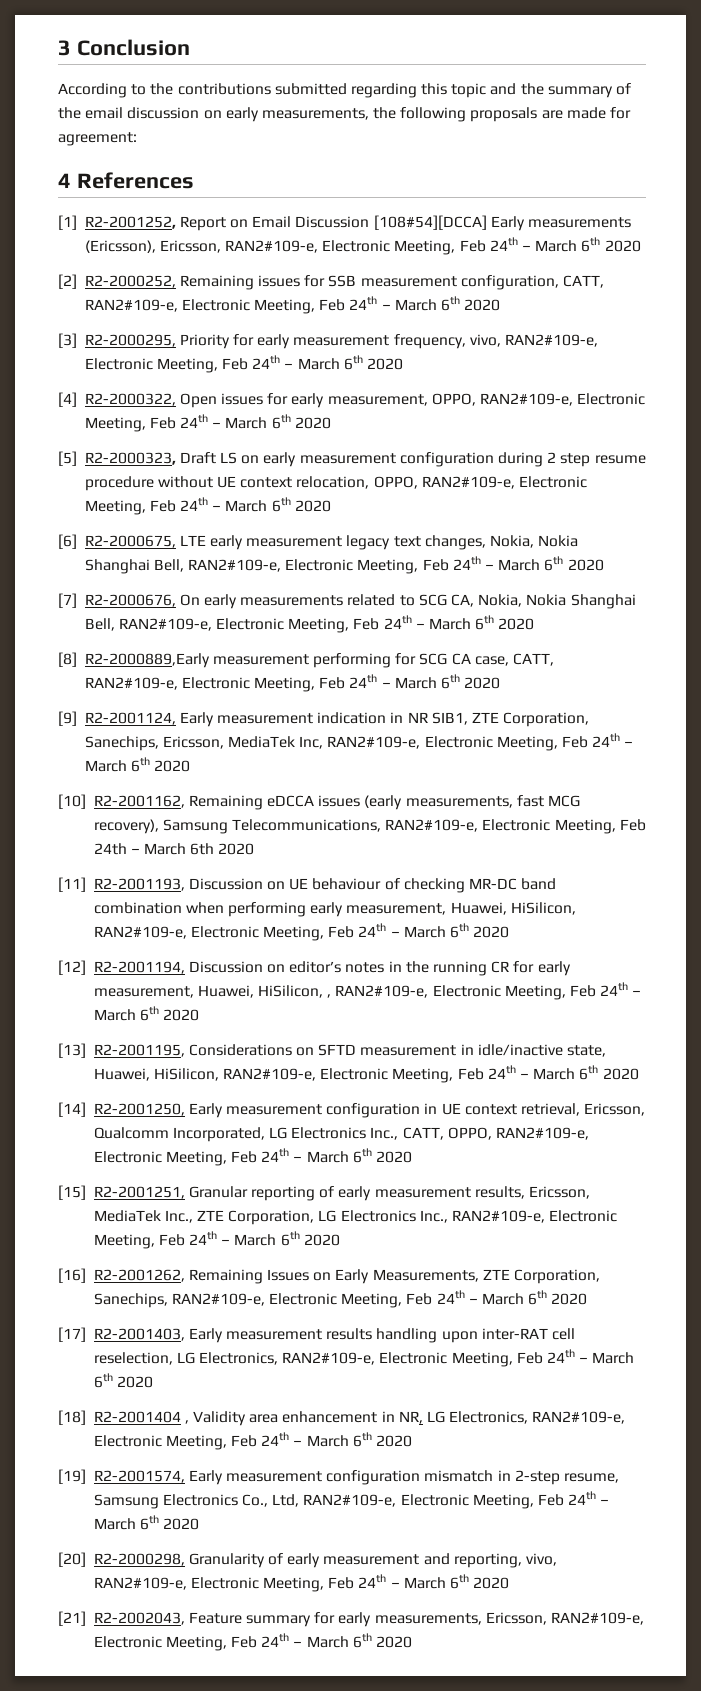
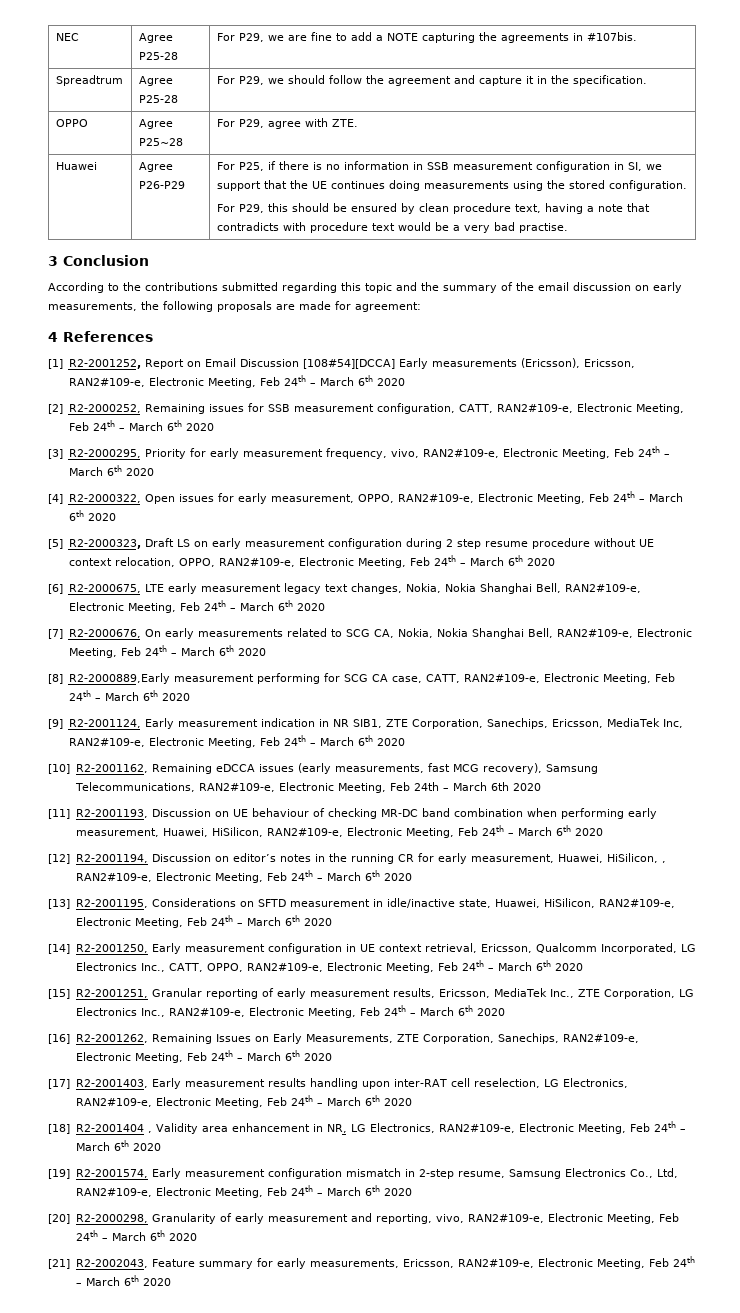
+ NEC | Agree P25-28 | For P29, we are fine to add a NOTE capturing the agreements in #107bis.
+ Spreadtrum | Agree P25-28 | For P29, we should follow the agreement and capture it in the specification.
+ OPPO | Agree P25~28 | For P29, agree with ZTE.
+ Huawei | Agree P26-P29 | For P25, if there is no information in SSB measurement configuration in SI, we support that the UE continues doing measurements using the stored configuration.
+ For P29, this should be ensured by clean procedure text, having a note that contradicts with procedure text would be a very bad practise.

